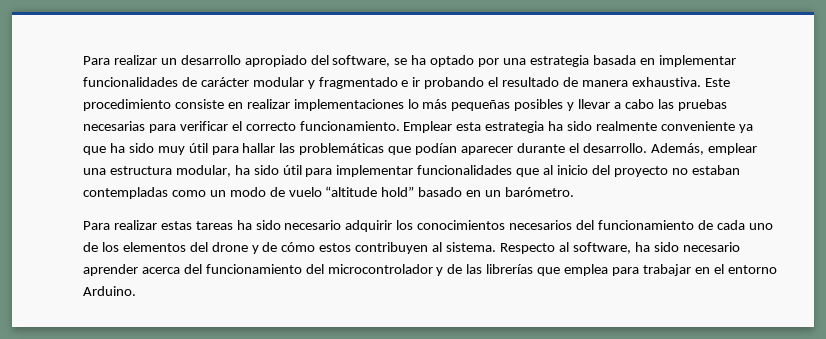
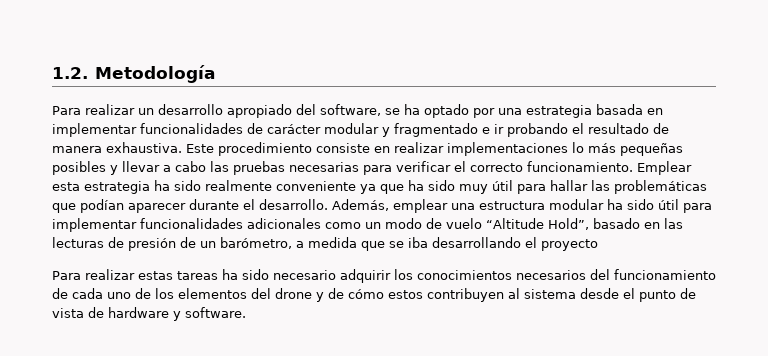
+ 1.2. Metodología
- Además, emplear una estructura modular, ha sido útil para implementar funcionalidades que al inicio del proyecto no estaban contempladas como un modo de vuelo “altitude hold” basado en un barómetro.
+ Además, emplear una estructura modular ha sido útil para implementar funcionalidades adicionales como un modo de vuelo “Altitude Hold”, basado en las lecturas de presión de un barómetro, a medida que se iba desarrollando el proyecto
- Para realizar estas tareas ha sido necesario adquirir los conocimientos necesarios del funcionamiento de cada uno de los elementos del drone y de cómo estos contribuyen al sistema. Respecto al software, ha sido necesario aprender acerca del funcionamiento del microcontrolador y de las librerías que emplea para trabajar en el entorno Arduino.
+ Para realizar estas tareas ha sido necesario adquirir los conocimientos necesarios del funcionamiento de cada uno de los elementos del drone y de cómo estos contribuyen al sistema desde el punto de vista de hardware y software.

